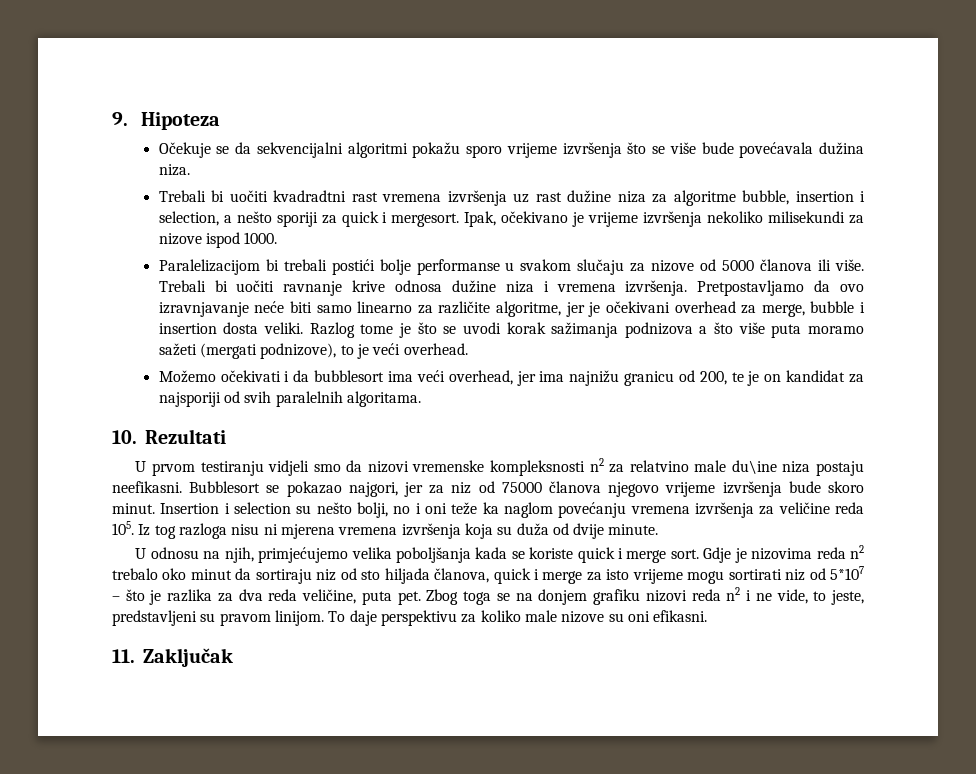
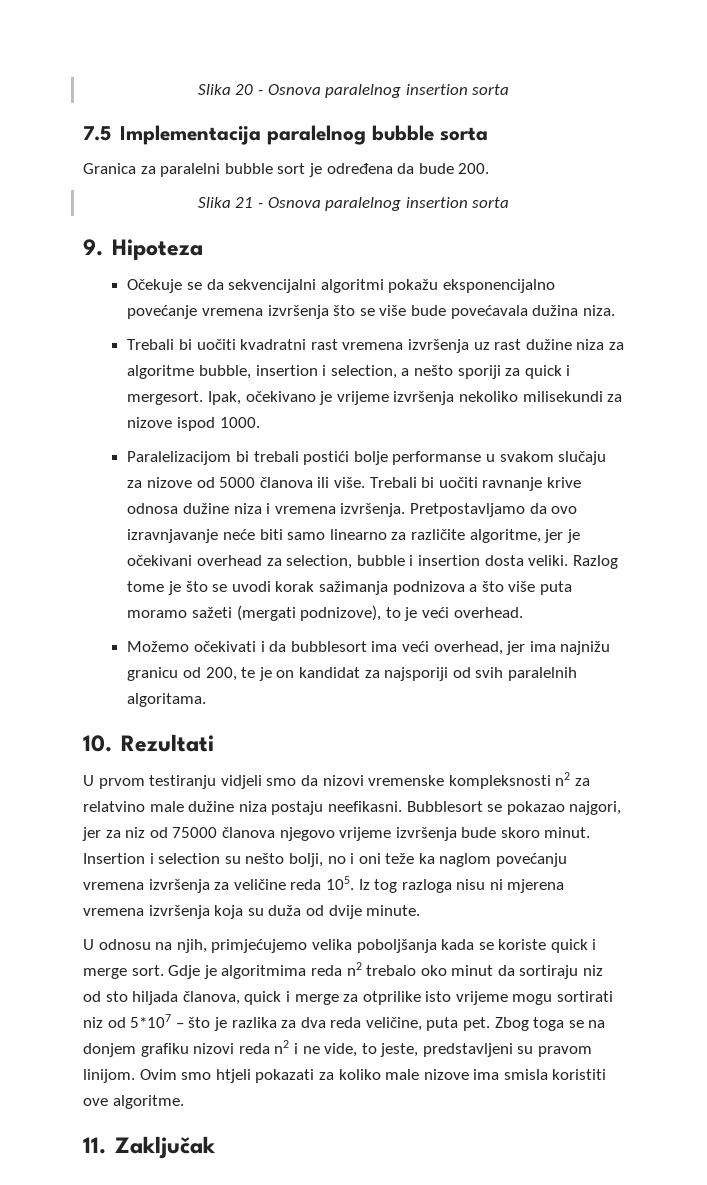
+ Slika 20 - Osnova paralelnog insertion sorta
+ 7.5 Implementacija paralelnog bubble sorta
+ Granica za paralelni bubble sort je određena da bude 200.
+ Slika 21 - Osnova paralelnog insertion sorta
- Očekuje se da sekvencijalni algoritmi pokažu sporo vrijeme izvršenja što se više bude povećavala dužina niza.
+ Očekuje se da sekvencijalni algoritmi pokažu eksponencijalno povećanje vremena izvršenja što se više bude povećavala dužina niza.
- Trebali bi uočiti kvadradtni rast vremena izvršenja uz rast dužine niza za algoritme bubble, insertion i selection, a nešto sporiji za quick i mergesort.
+ Trebali bi uočiti kvadratni rast vremena izvršenja uz rast dužine niza za algoritme bubble, insertion i selection, a nešto sporiji za quick i mergesort.
- Pretpostavljamo da ovo izravnjavanje neće biti samo linearno za različite algoritme, jer je očekivani overhead za merge, bubble i insertion dosta veliki.
+ Pretpostavljamo da ovo izravnjavanje neće biti samo linearno za različite algoritme, jer je očekivani overhead za selection, bubble i insertion dosta veliki.
- U prvom testiranju vidjeli smo da nizovi vremenske kompleksnosti n2 za relatvino male du\ine niza postaju neefikasni.
+ U prvom testiranju vidjeli smo da nizovi vremenske kompleksnosti n2 za relatvino male dužine niza postaju neefikasni.
- Gdje je nizovima reda n2 trebalo oko minut da sortiraju niz od sto hiljada članova, quick i merge za isto vrijeme mogu sortirati niz od 5*107 – što je razlika za dva reda veličine, puta pet.
+ Gdje je algoritmima reda n2 trebalo oko minut da sortiraju niz od sto hiljada članova, quick i merge za otprilike isto vrijeme mogu sortirati niz od 5*107 – što je razlika za dva reda veličine, puta pet.
- To daje perspektivu za koliko male nizove su oni efikasni.
+ Ovim smo htjeli pokazati za koliko male nizove ima smisla koristiti ove algoritme.

